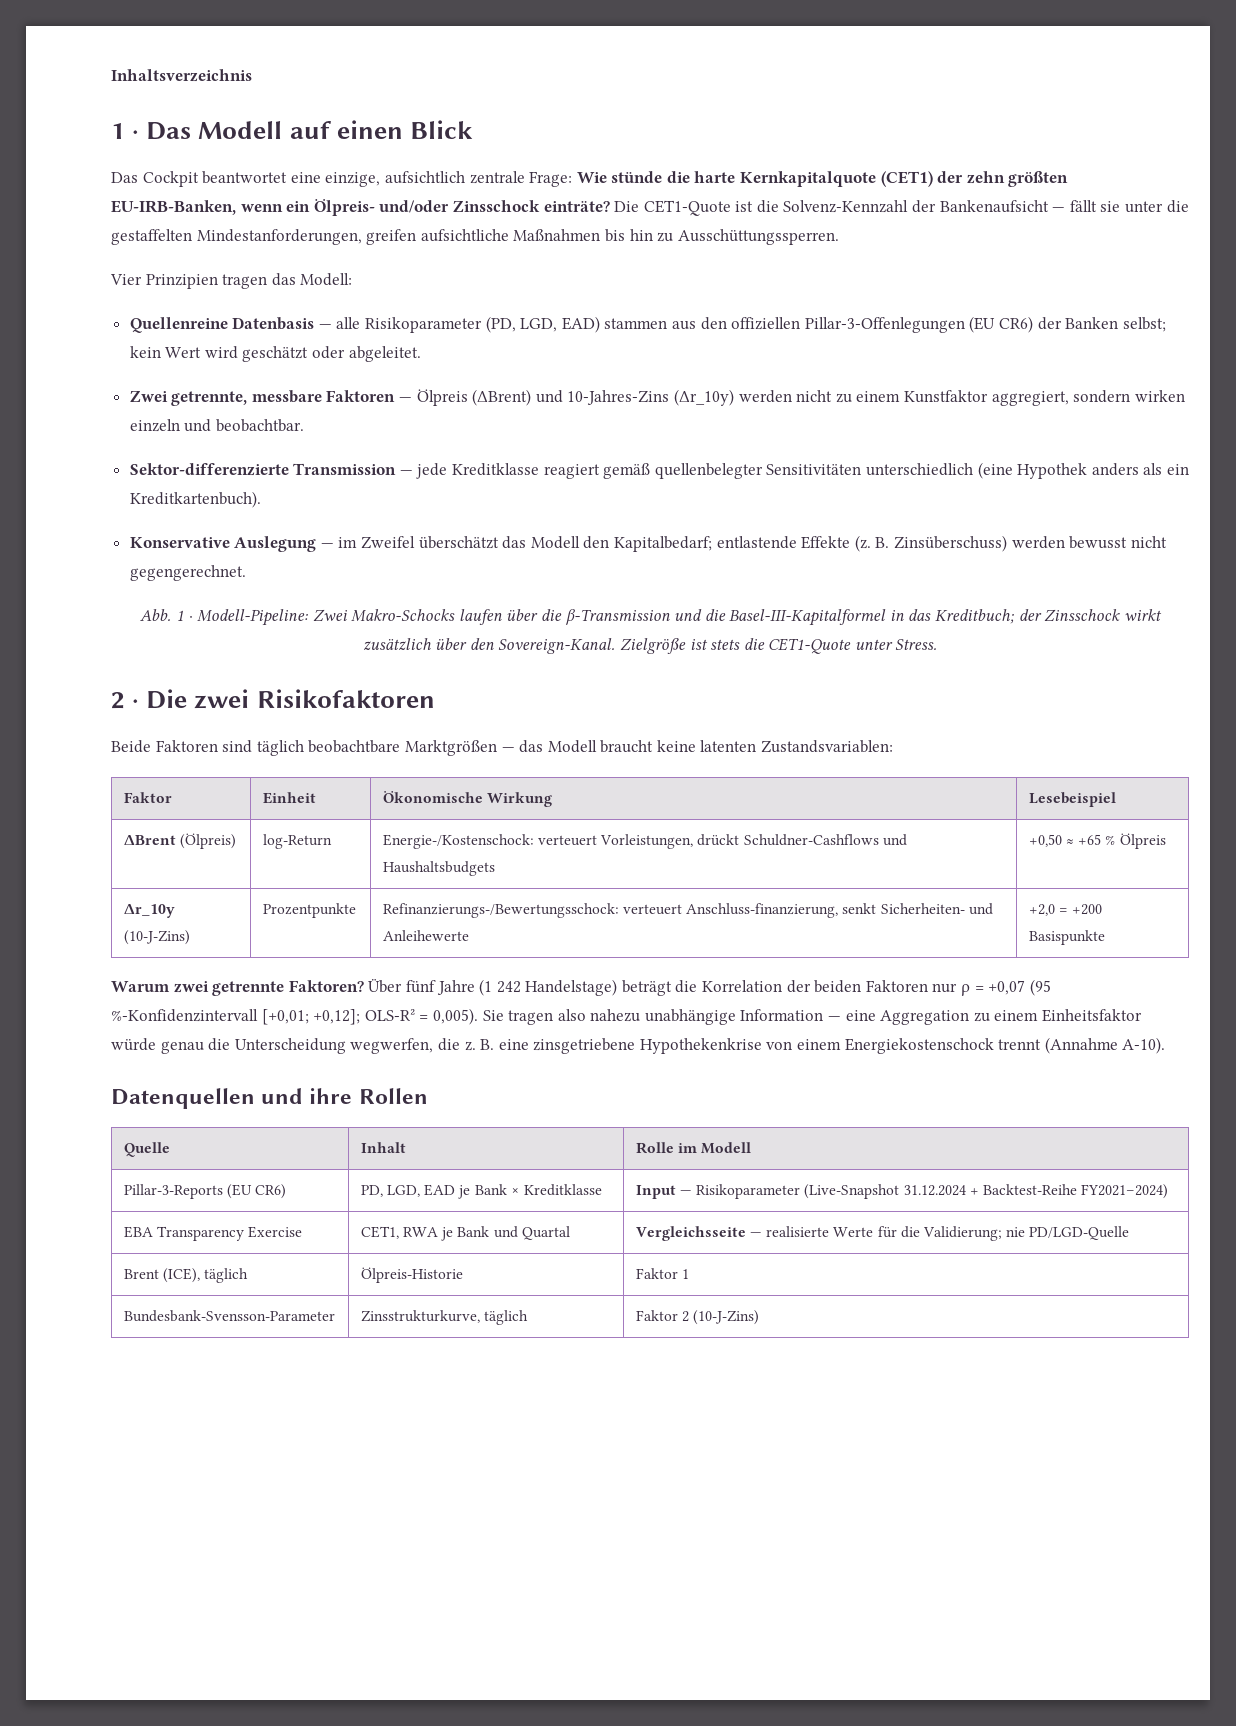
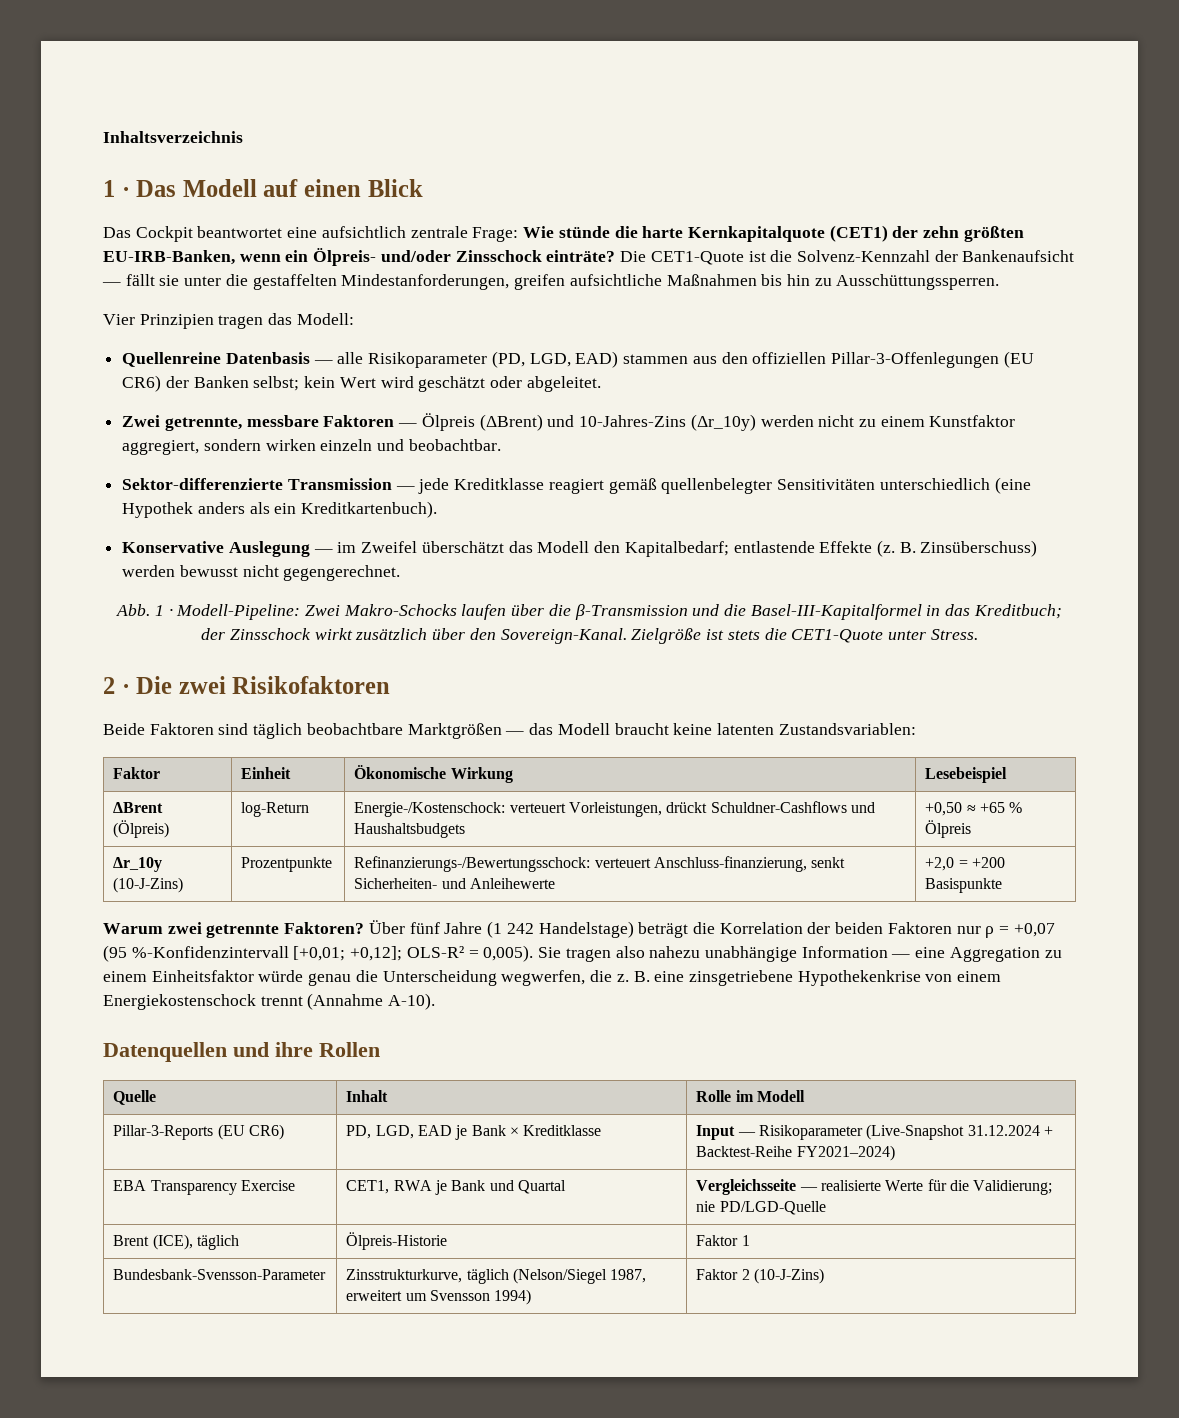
- Das Cockpit beantwortet eine einzige, aufsichtlich zentrale Frage: Wie stünde die harte Kernkapitalquote (CET1) der zehn größten EU-IRB-Banken, wenn ein Ölpreis- und/oder Zinsschock einträte?
+ Das Cockpit beantwortet eine aufsichtlich zentrale Frage: Wie stünde die harte Kernkapitalquote (CET1) der zehn größten EU-IRB-Banken, wenn ein Ölpreis- und/oder Zinsschock einträte?
- Bundesbank-Svensson-Parameter | Zinsstrukturkurve, täglich | Faktor 2 (10-J-Zins)
+ Bundesbank-Svensson-Parameter | Zinsstrukturkurve, täglich (Nelson/Siegel 1987, erweitert um Svensson 1994) | Faktor 2 (10-J-Zins)

